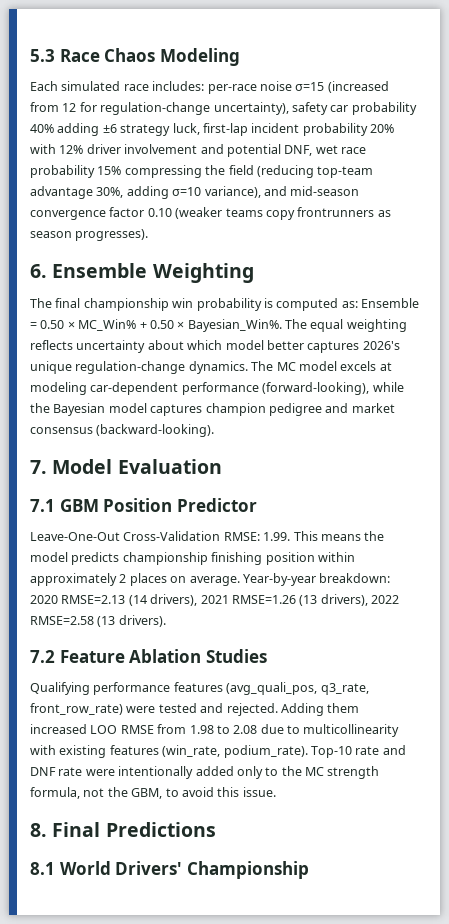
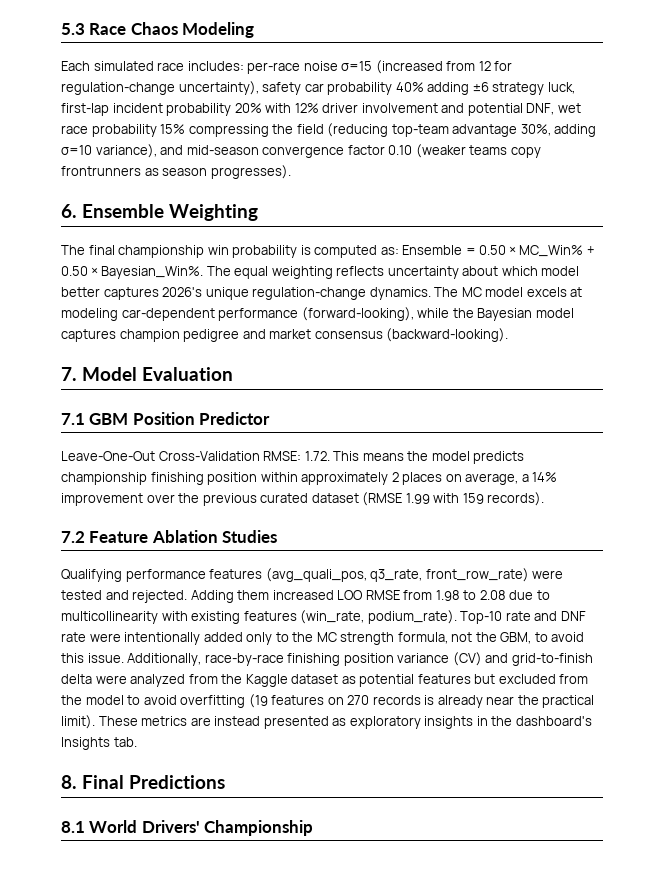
- Leave-One-Out Cross-Validation RMSE: 1.99. This means the model predicts championship finishing position within approximately 2 places on average. Year-by-year breakdown: 2020 RMSE=2.13 (14 drivers), 2021 RMSE=1.26 (13 drivers), 2022 RMSE=2.58 (13 drivers).
+ Leave-One-Out Cross-Validation RMSE: 1.72. This means the model predicts championship finishing position within approximately 2 places on average, a 14% improvement over the previous curated dataset (RMSE 1.99 with 159 records).
+ Additionally, race-by-race finishing position variance (CV) and grid-to-finish delta were analyzed from the Kaggle dataset as potential features but excluded from the model to avoid overfitting (19 features on 270 records is already near the practical limit). These metrics are instead presented as exploratory insights in the dashboard's Insights tab.

